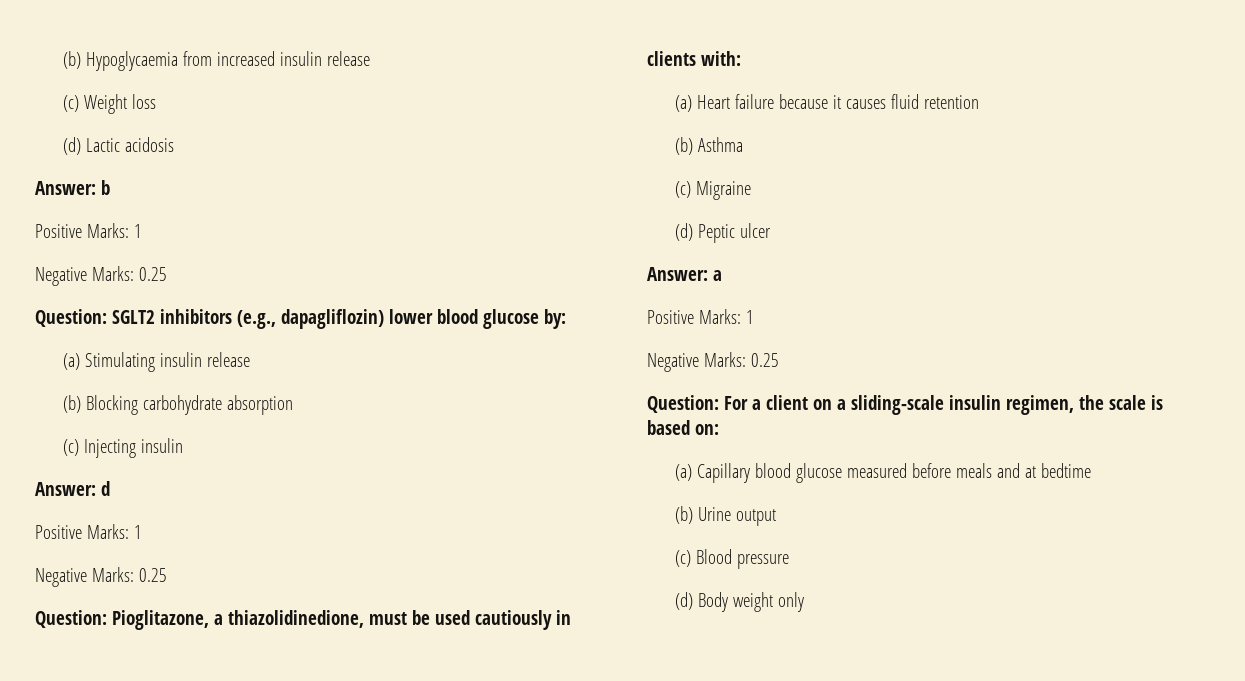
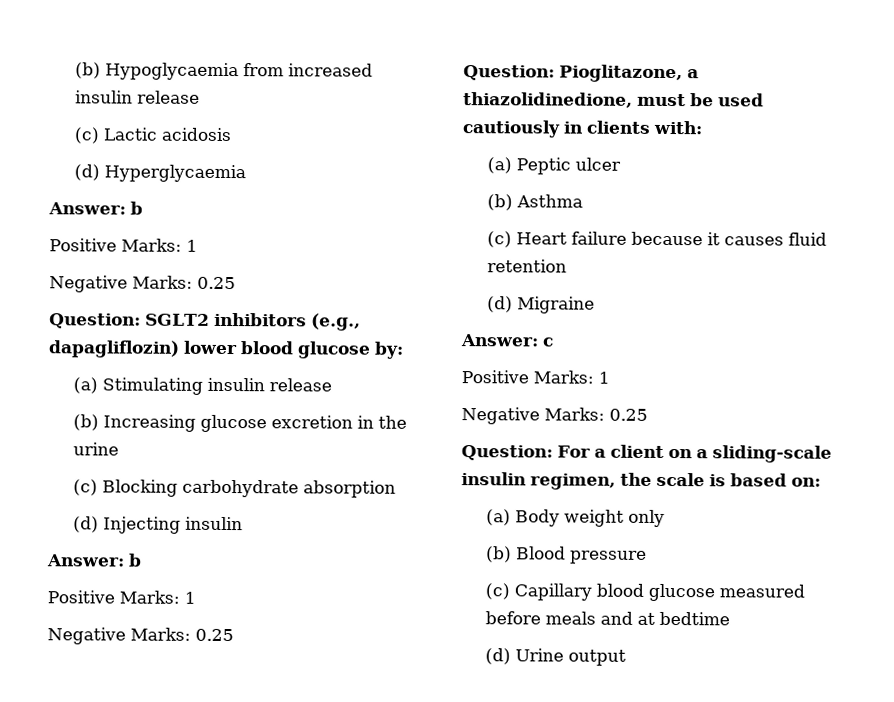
- (c) Weight loss
- (d) Lactic acidosis
+ (c) Lactic acidosis
+ (d) Hyperglycaemia
- (b) Blocking carbohydrate absorption
+ (b) Increasing glucose excretion in the urine
+ (c) Blocking carbohydrate absorption
- (c) Injecting insulin
- Answer: d
+ (d) Injecting insulin
+ Answer: b
- (a) Heart failure because it causes fluid retention
+ (a) Peptic ulcer
+ (b) Asthma
+ (c) Heart failure because it causes fluid retention
- (b) Asthma
- (c) Migraine
- (d) Peptic ulcer
- Answer: a
+ (d) Migraine
+ Answer: c
- (a) Capillary blood glucose measured before meals and at bedtime
+ (a) Body weight only
+ (b) Blood pressure
+ (c) Capillary blood glucose measured before meals and at bedtime
- (b) Urine output
+ (d) Urine output
- (c) Blood pressure
- (d) Body weight only

